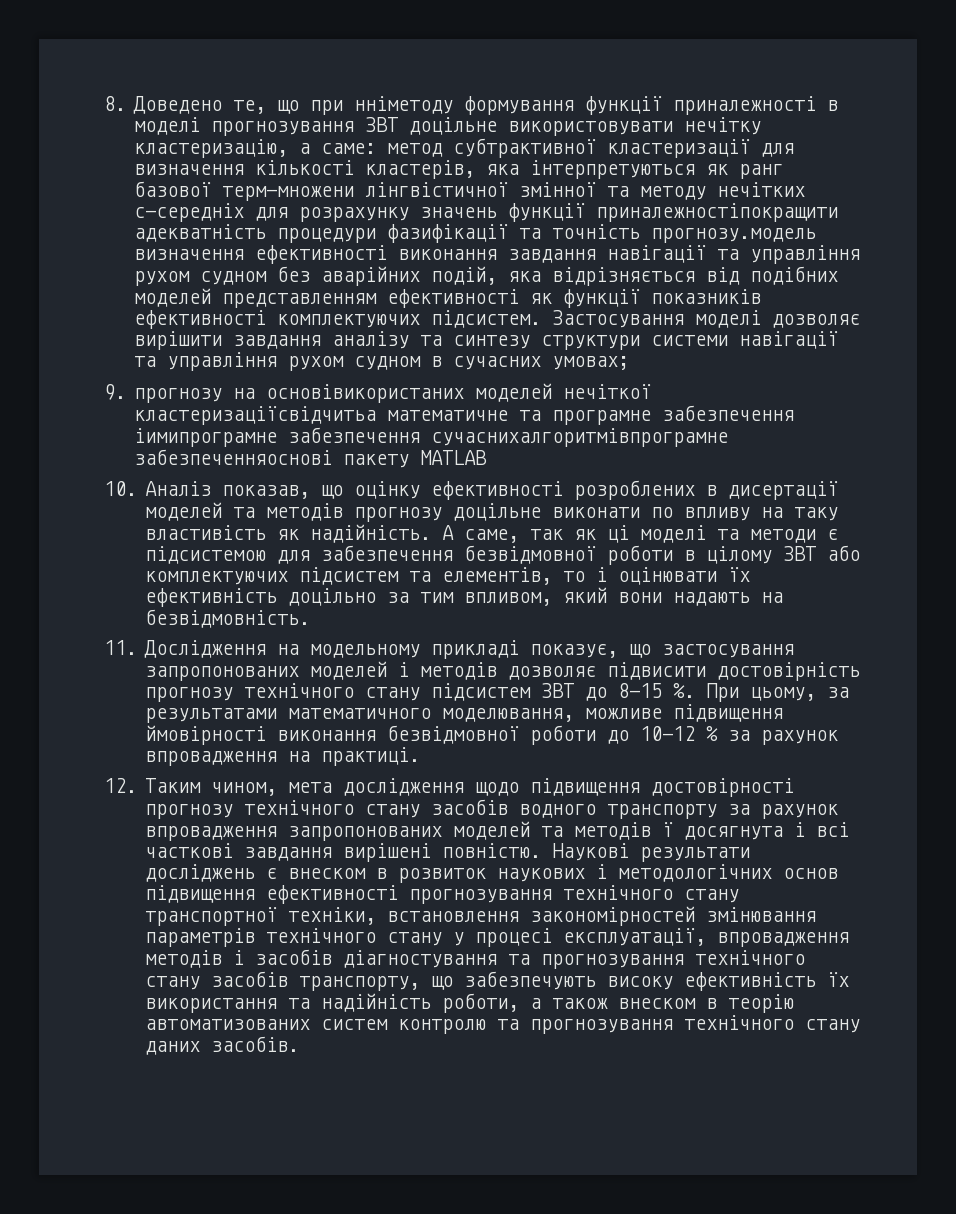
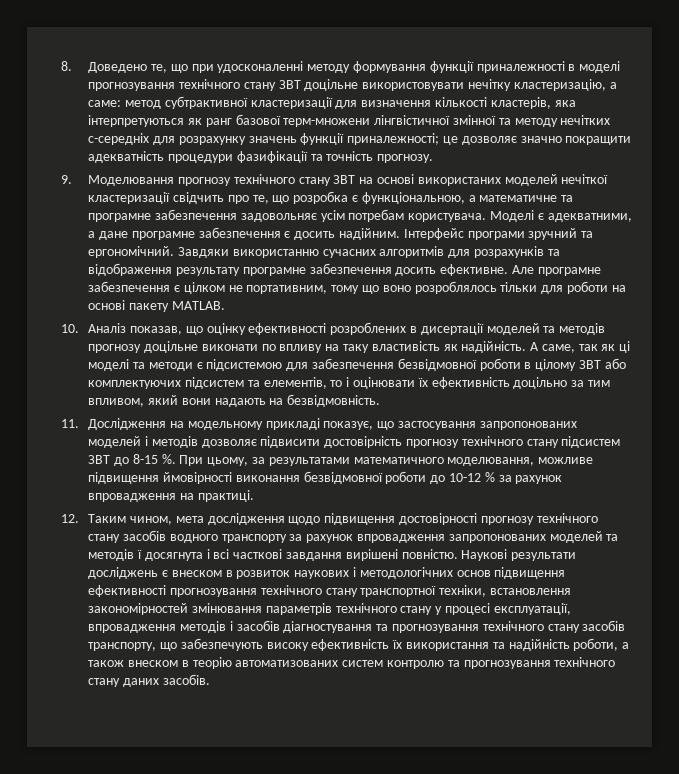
- 8. Доведено те, що при нніметоду формування функції приналежності в моделі прогнозування ЗВТ доцільне використовувати нечітку кластеризацію, а саме: метод субтрактивної кластеризації для визначення кількості кластерів, яка інтерпретуються як ранг базової терм-множени лінгвістичної змінної та методу нечітких с-середніх для розрахунку значень функції приналежностіпокращити адекватність процедури фазифікації та точність прогнозу.модель визначення ефективності виконання завдання навігації та управління рухом судном без аварійних подій, яка відрізняється від подібних моделей представленням ефективності як функції показників ефективності комплектуючих підсистем. Застосування моделі дозволяє вирішити завдання аналізу та синтезу структури системи навігації та управління рухом судном в сучасних умовах;
- 9. прогнозу на основівикористаних моделей нечіткої кластеризаціїсвідчитьа математичне та програмне забезпечення іимипрограмне забезпечення сучаснихалгоритмівпрограмне забезпеченняоснові пакету MATLAB
+ 8. Доведено те, що при удосконаленні методу формування функції приналежності в моделі прогнозування технічного стану ЗВТ доцільне використовувати нечітку кластеризацію, а саме: метод субтрактивної кластеризації для визначення кількості кластерів, яка інтерпретуються як ранг базової терм-множени лінгвістичної змінної та методу нечітких с-середніх для розрахунку значень функції приналежності; це дозволяє значно покращити адекватність процедури фазифікації та точність прогнозу.
+ 9. Моделювання прогнозу технічного стану ЗВТ на основі використаних моделей нечіткої кластеризації свідчить про те, що розробка є функціональною, а математичне та програмне забезпечення задовольняє усім потребам користувача. Моделі є адекватними, а дане програмне забезпечення є досить надійним. Інтерфейс програми зручний та ергономічний. Завдяки використанню сучасних алгоритмів для розрахунків та відображення результату програмне забезпечення досить ефективне. Але програмне забезпечення є цілком не портативним, тому що воно розроблялось тільки для роботи на основі пакету MATLAB.

